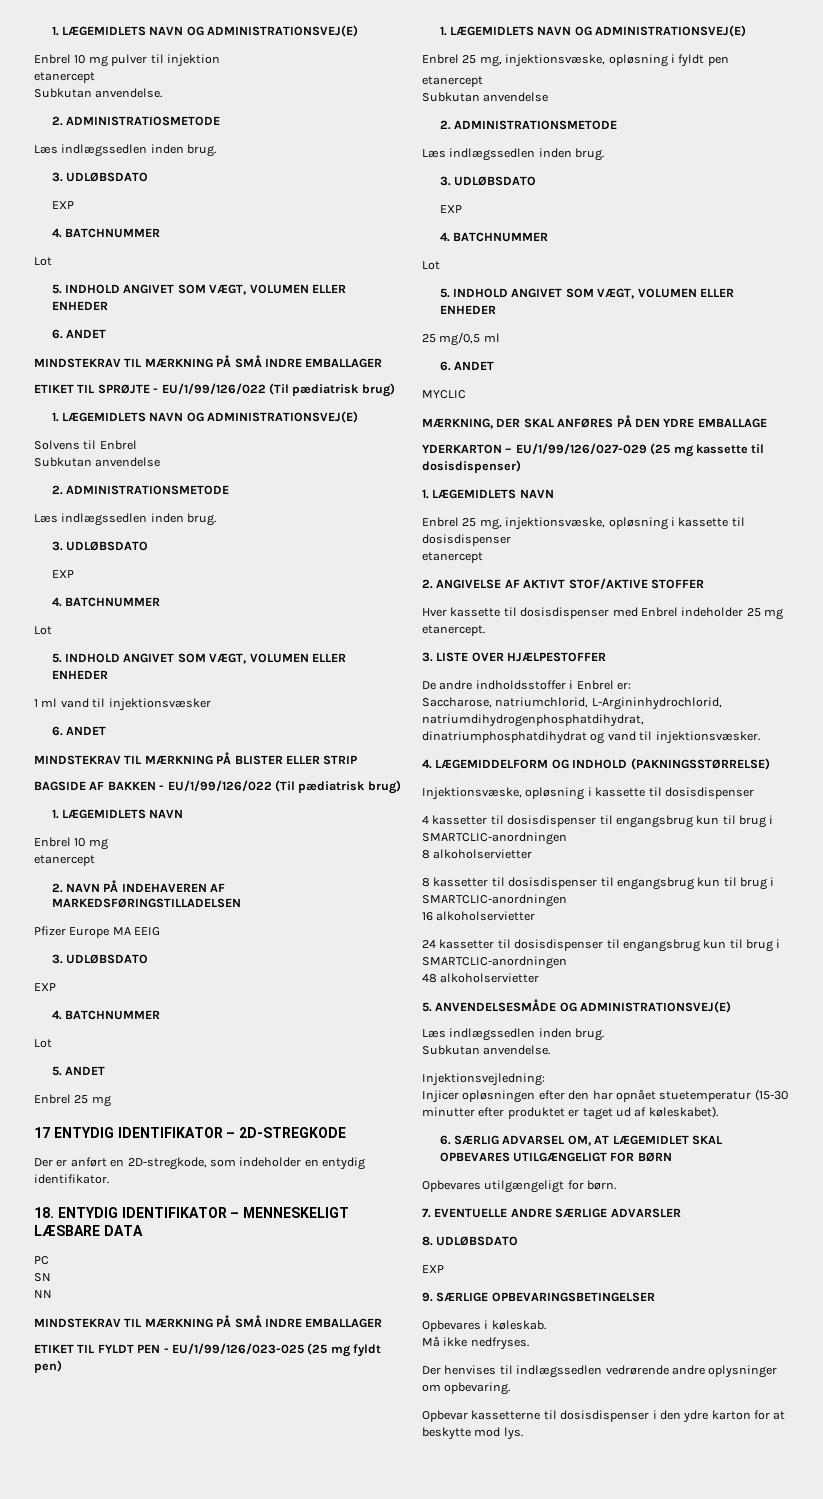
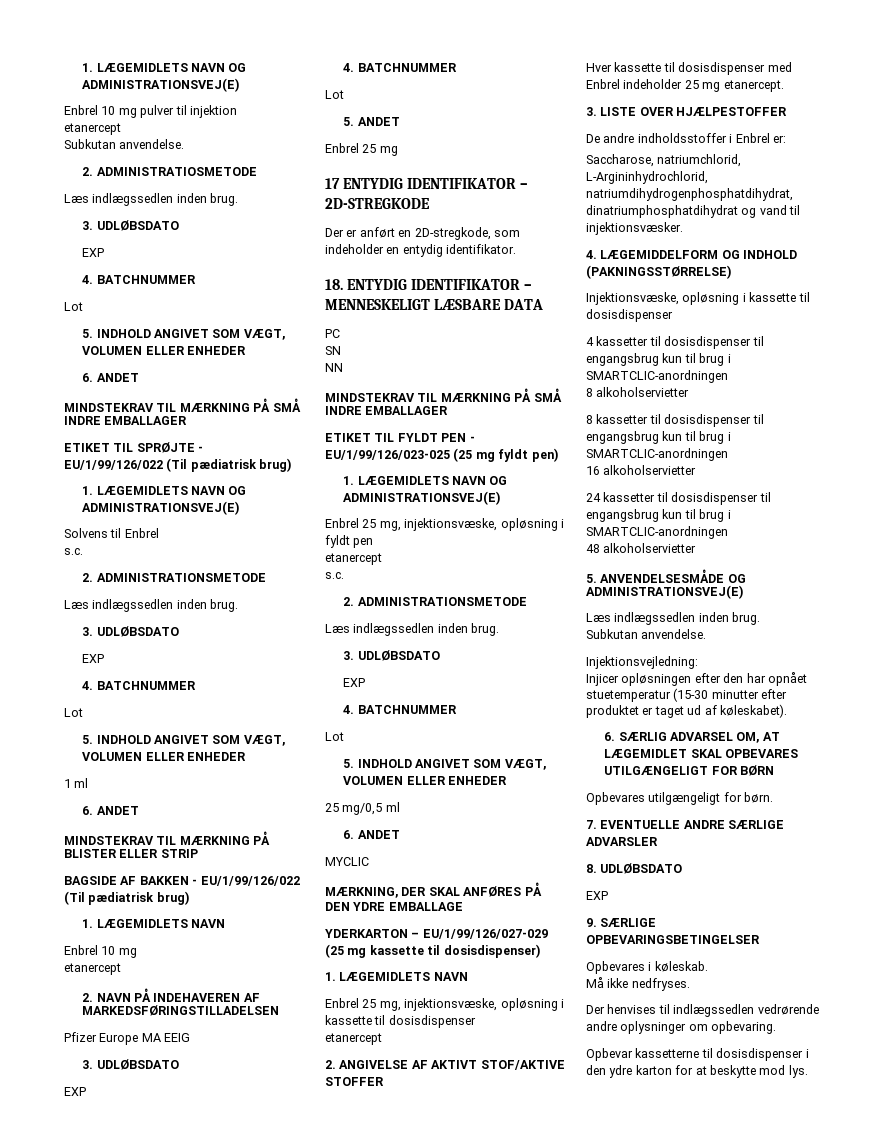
  Solvens til Enbrel
- Subkutan anvendelse
+ s.c.
- 1 ml vand til injektionsvæsker
+ 1 ml
  Enbrel 25 mg, injektionsvæske, opløsning i fyldt pen
  etanercept
- Subkutan anvendelse
+ s.c.

